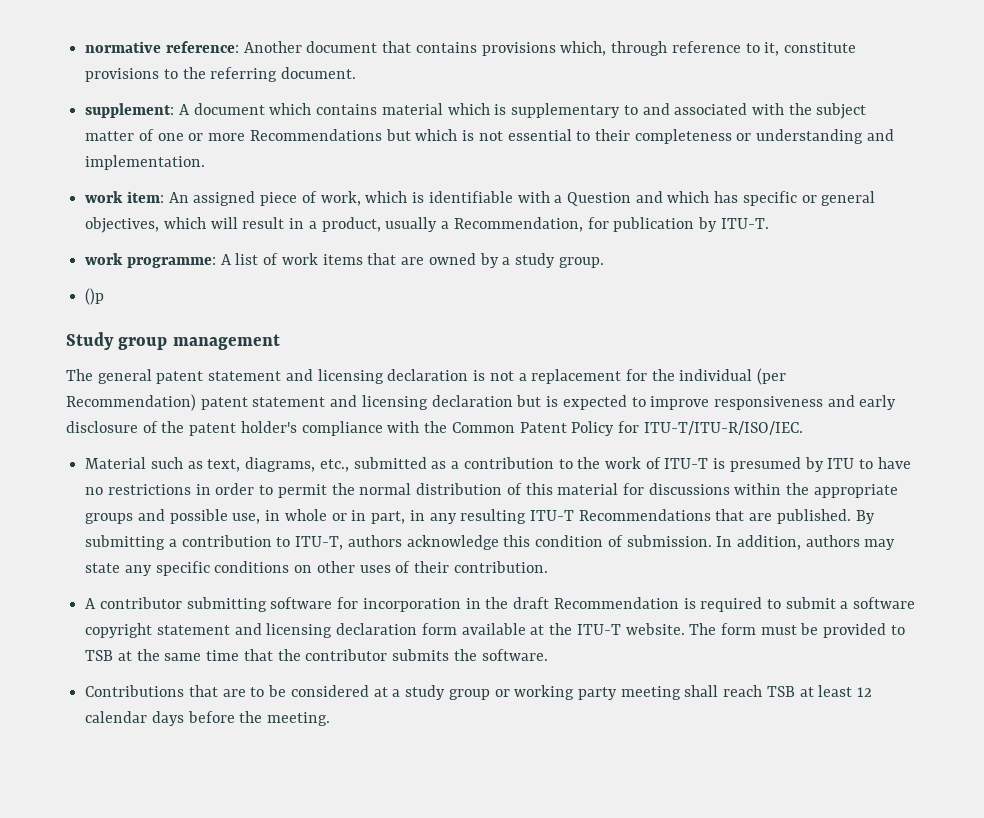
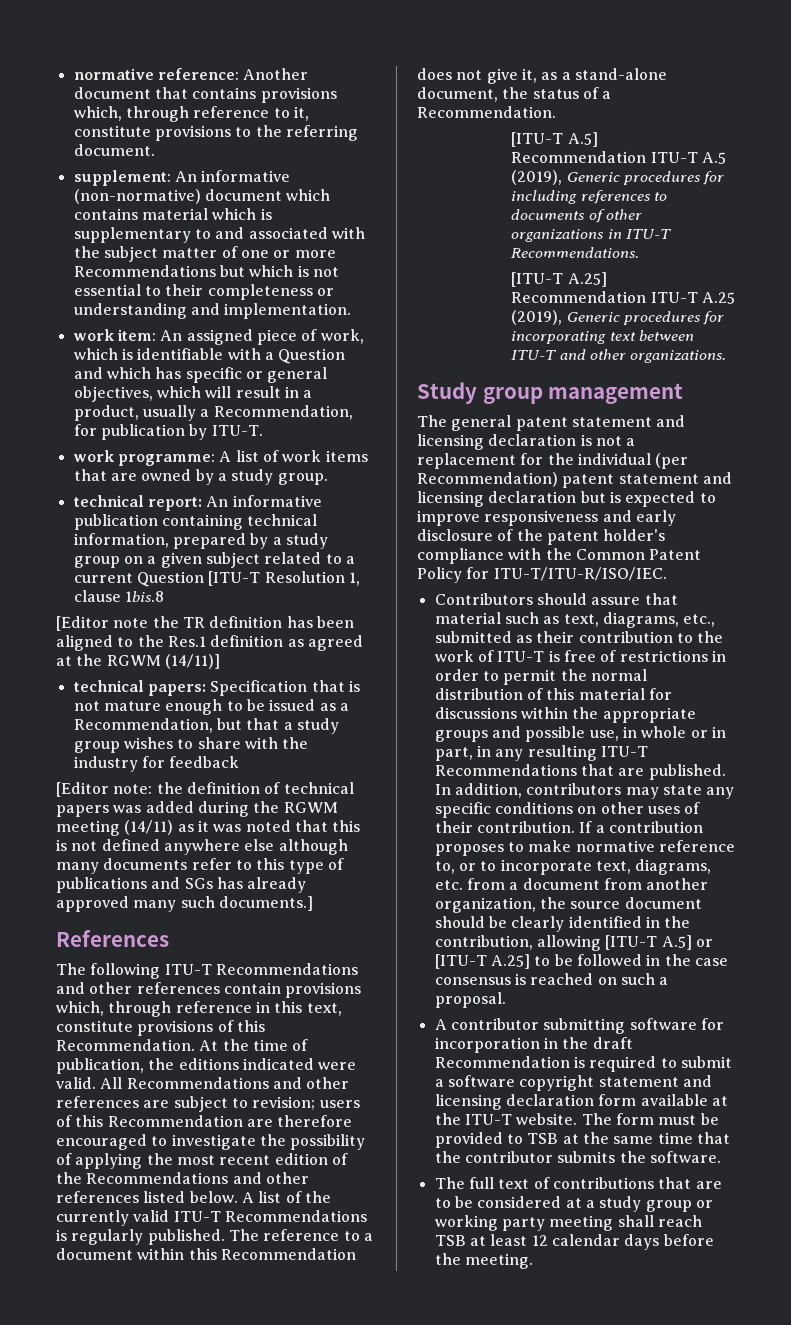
- supplement: A document which contains material which is supplementary to and associated with the subject matter of one or more Recommendations but which is not essential to their completeness or understanding and implementation.
+ supplement: An informative (non-normative) document which contains material which is supplementary to and associated with the subject matter of one or more Recommendations but which is not essential to their completeness or understanding and implementation.
- ()p
+ technical report: An informative publication containing technical information, prepared by a study group on a given subject related to a current Question [ITU-T Resolution 1, clause 1bis.8
+ [Editor note the TR definition has been aligned to the Res.1 definition as agreed at the RGWM (14/11)]
+ technical papers: Specification that is not mature enough to be issued as a Recommendation, but that a study group wishes to share with the industry for feedback
+ [Editor note: the definition of technical papers was added during the RGWM meeting (14/11) as it was noted that this is not defined anywhere else although many documents refer to this type of publications and SGs has already approved many such documents.]
+ References
+ The following ITU-T Recommendations and other references contain provisions which, through reference in this text, constitute provisions of this Recommendation. At the time of publication, the editions indicated were valid. All Recommendations and other references are subject to revision; users of this Recommendation are therefore encouraged to investigate the possibility of applying the most recent edition of the Recommendations and other references listed below. A list of the currently valid ITU-T Recommendations is regularly published. The reference to a document within this Recommendation does not give it, as a stand-alone document, the status of a Recommendation.
+ [ITU-T A.5] Recommendation ITU-T A.5 (2019), Generic procedures for including references to documents of other organizations in ITU-T Recommendations.
+ [ITU-T A.25] Recommendation ITU-T A.25 (2019), Generic procedures for incorporating text between ITU-T and other organizations.
- Material such as text, diagrams, etc., submitted as a contribution to the work of ITU-T is presumed by ITU to have no restrictions in order to permit the normal distribution of this material for discussions within the appropriate groups and possible use, in whole or in part, in any resulting ITU-T Recommendations that are published.
+ Contributors should assure that material such as text, diagrams, etc., submitted as their contribution to the work of ITU-T is free of restrictions in order to permit the normal distribution of this material for discussions within the appropriate groups and possible use, in whole or in part, in any resulting ITU-T Recommendations that are published.
- By submitting a contribution to ITU-T, authors acknowledge this condition of submission.
- In addition, authors may state any specific conditions on other uses of their contribution.
+ In addition, contributors may state any specific conditions on other uses of their contribution. If a contribution proposes to make normative reference to, or to incorporate text, diagrams, etc. from a document from another organization, the source document should be clearly identified in the contribution, allowing [ITU-T A.5] or [ITU-T A.25] to be followed in the case consensus is reached on such a proposal.
- Contributions that are to be considered at a study group or working party meeting shall reach TSB at least 12 calendar days before the meeting.
+ The full text of contributions that are to be considered at a study group or working party meeting shall reach TSB at least 12 calendar days before the meeting.

